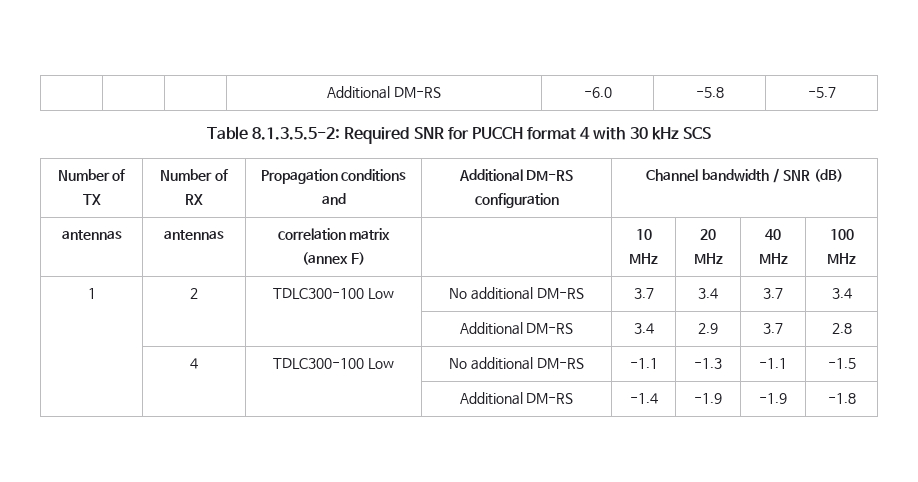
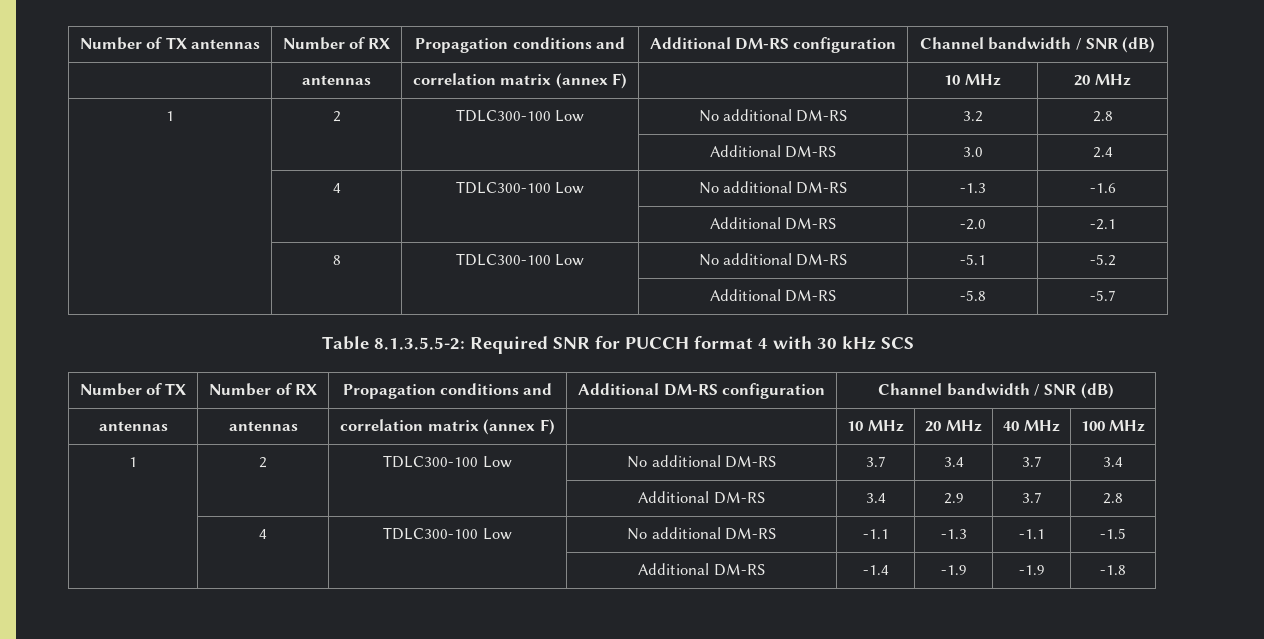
- | | | Additional DM-RS | -6.0 | -5.8 | -5.7
+ Number of TX antennas | Number of RX | Propagation conditions and | Additional DM-RS configuration | Channel bandwidth / SNR (dB)
+ | antennas | correlation matrix (annex F) | | 10 MHz | 20 MHz
+ 1 | 2 | TDLC300-100 Low | No additional DM-RS | 3.2 | 2.8
+ | | | Additional DM-RS | 3.0 | 2.4
+ | 4 | TDLC300-100 Low | No additional DM-RS | -1.3 | -1.6
+ | | | Additional DM-RS | -2.0 | -2.1
+ | 8 | TDLC300-100 Low | No additional DM-RS | -5.1 | -5.2
+ | | | Additional DM-RS | -5.8 | -5.7

